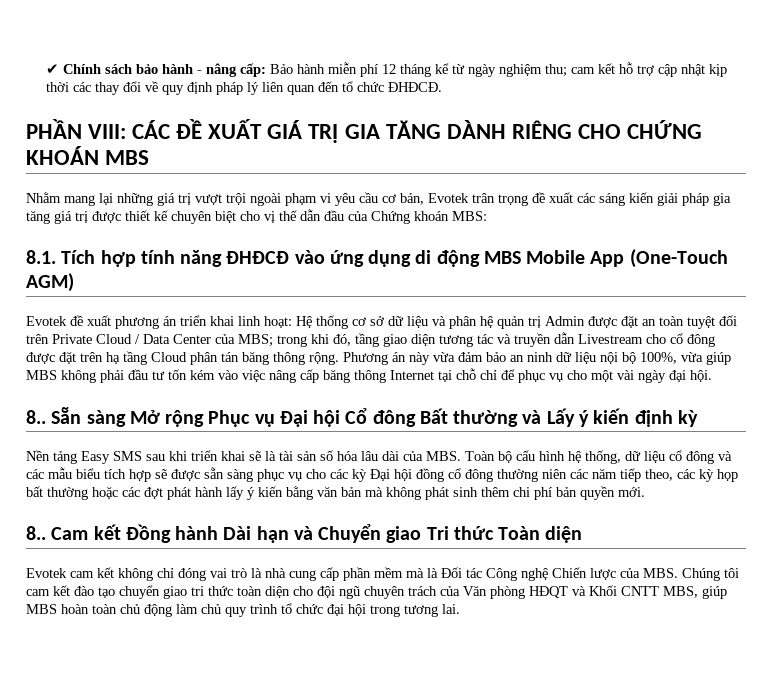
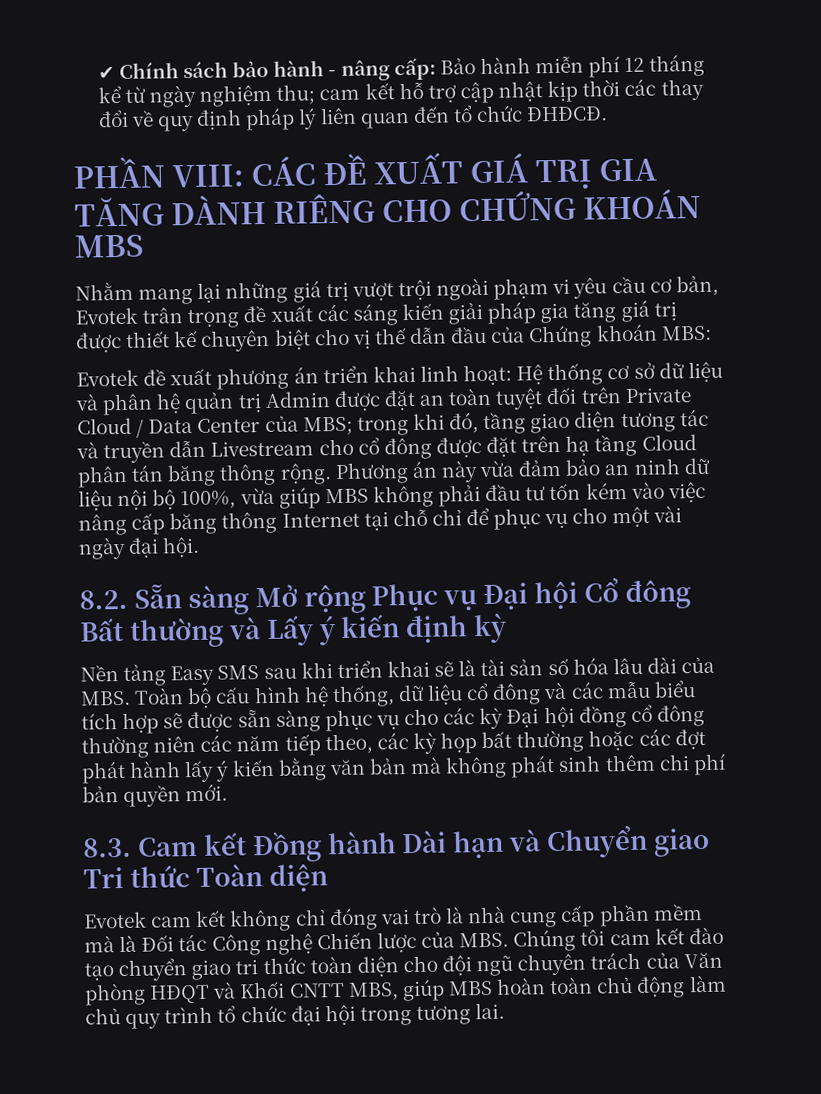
- 8.1. Tích hợp tính năng ĐHĐCĐ vào ứng dụng di động MBS Mobile App (One-Touch AGM)
- 8.. Sẵn sàng Mở rộng Phục vụ Đại hội Cổ đông Bất thường và Lấy ý kiến định kỳ
+ 8.2. Sẵn sàng Mở rộng Phục vụ Đại hội Cổ đông Bất thường và Lấy ý kiến định kỳ
- 8.. Cam kết Đồng hành Dài hạn và Chuyển giao Tri thức Toàn diện
+ 8.3. Cam kết Đồng hành Dài hạn và Chuyển giao Tri thức Toàn diện

